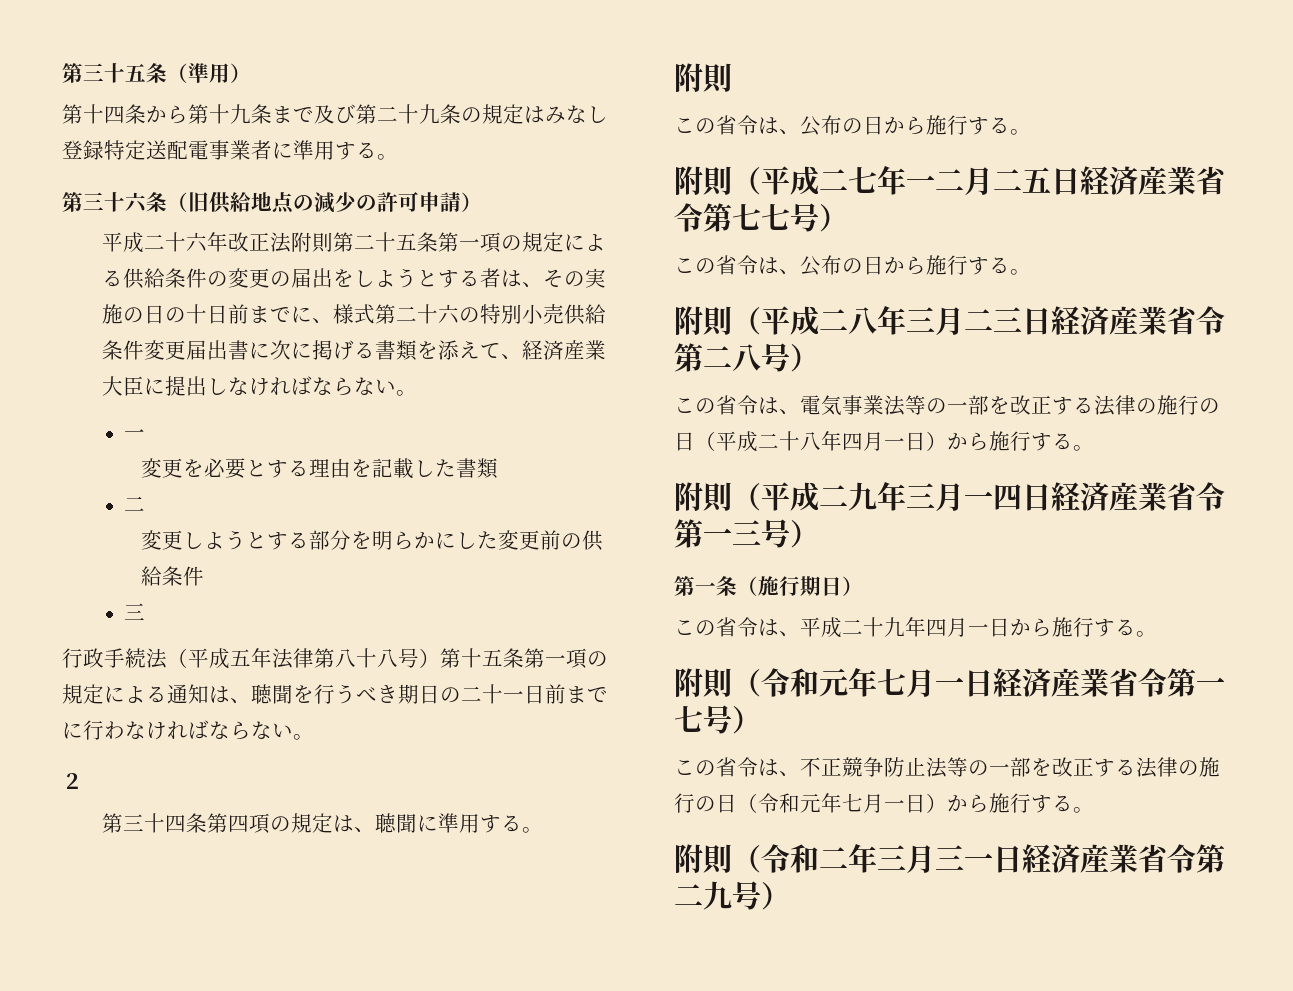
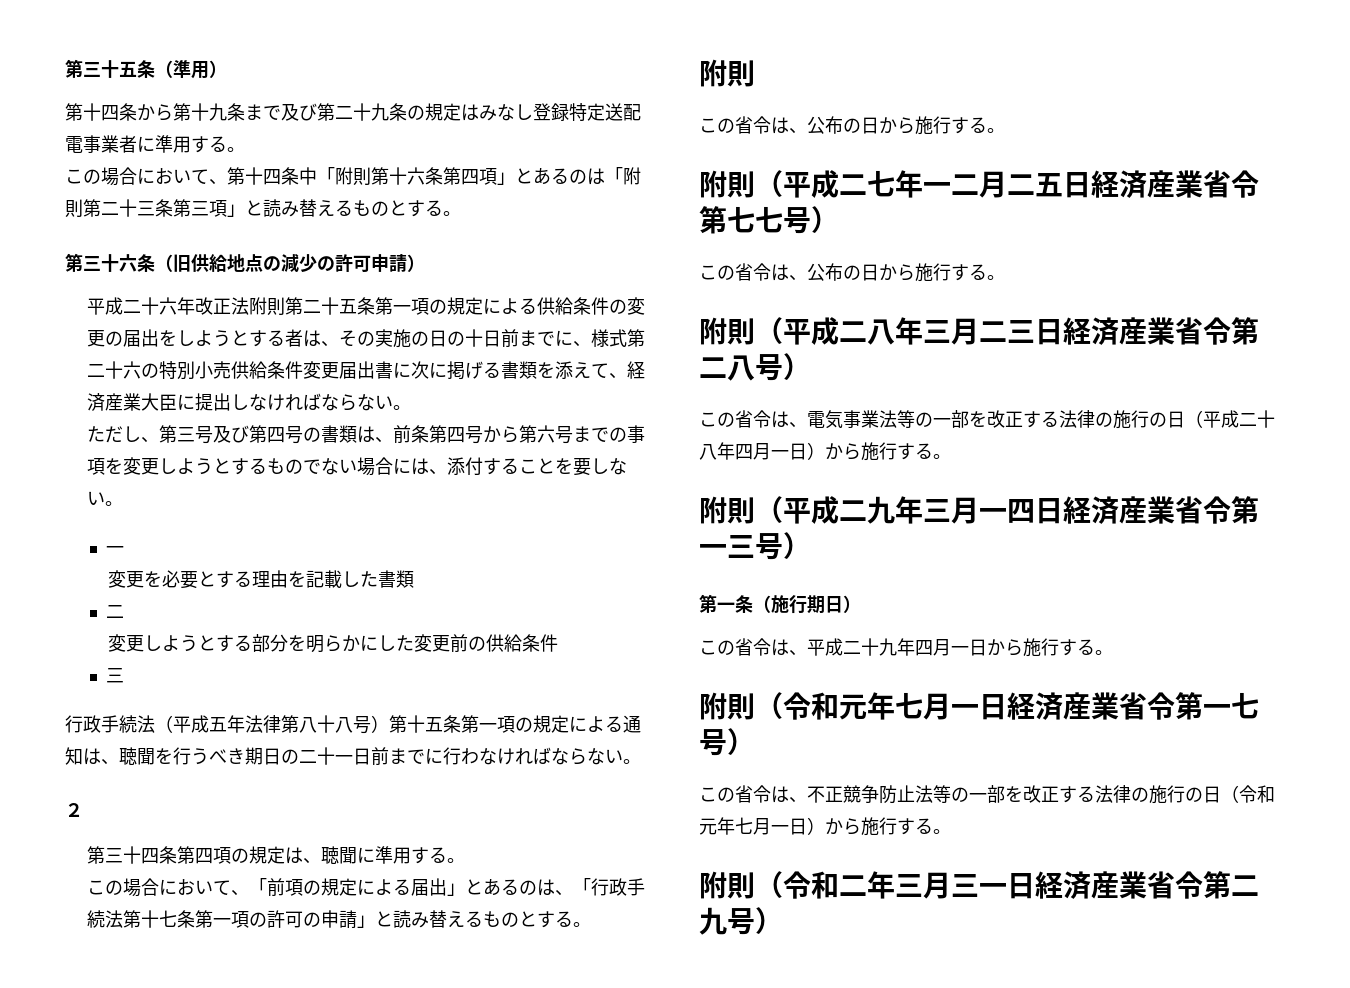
+ この場合において、第十四条中「附則第十六条第四項」とあるのは「附則第二十三条第三項」と読み替えるものとする。
+ ただし、第三号及び第四号の書類は、前条第四号から第六号までの事項を変更しようとするものでない場合には、添付することを要しない。
+ この場合において、「前項の規定による届出」とあるのは、「行政手続法第十七条第一項の許可の申請」と読み替えるものとする。

